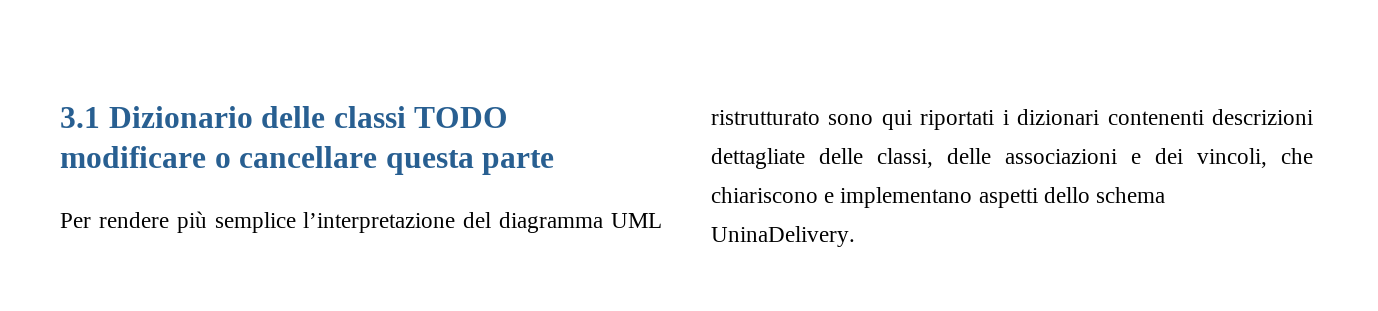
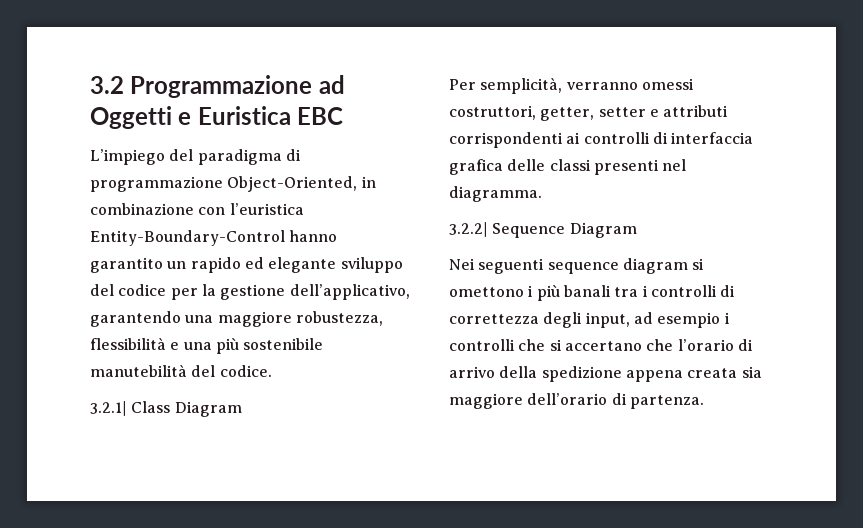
- 3.1 Dizionario delle classi TODO modificare o cancellare questa parte
- Per rendere più semplice l’interpretazione del diagramma UML ristrutturato sono qui riportati i dizionari contenenti descrizioni dettagliate delle classi, delle associazioni e dei vincoli, che chiariscono e implementano aspetti dello schema UninaDelivery.
+ 3.2 Programmazione ad Oggetti e Euristica EBC
+ L’impiego del paradigma di programmazione Object-Oriented, in combinazione con l’euristica Entity-Boundary-Control hanno garantito un rapido ed elegante sviluppo del codice per la gestione dell’applicativo, garantendo una maggiore robustezza, flessibilità e una più sostenibile manutebilità del codice.
+ 3.2.1| Class Diagram
+ Per semplicità, verranno omessi costruttori, getter, setter e attributi corrispondenti ai controlli di interfaccia grafica delle classi presenti nel diagramma.
+ 3.2.2| Sequence Diagram
+ Nei seguenti sequence diagram si omettono i più banali tra i controlli di correttezza degli input, ad esempio i controlli che si accertano che l’orario di arrivo della spedizione appena creata sia maggiore dell’orario di partenza.

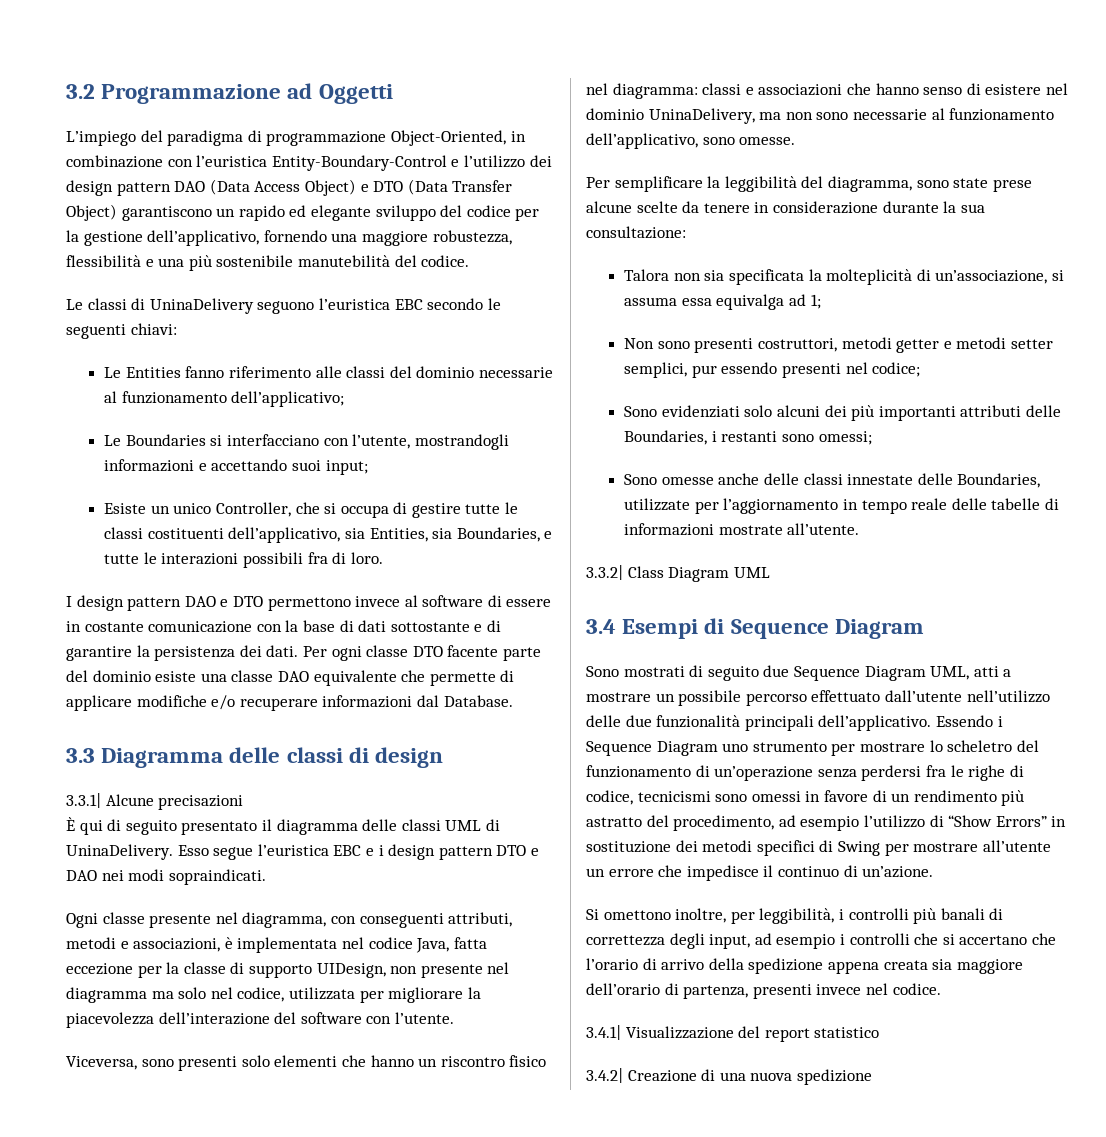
- 3.2 Programmazione ad Oggetti e Euristica EBC
+ 3.2 Programmazione ad Oggetti
- L’impiego del paradigma di programmazione Object-Oriented, in combinazione con l’euristica Entity-Boundary-Control hanno garantito un rapido ed elegante sviluppo del codice per la gestione dell’applicativo, garantendo una maggiore robustezza, flessibilità e una più sostenibile manutebilità del codice.
+ L’impiego del paradigma di programmazione Object-Oriented, in combinazione con l’euristica Entity-Boundary-Control e l’utilizzo dei design pattern DAO (Data Access Object) e DTO (Data Transfer Object) garantiscono un rapido ed elegante sviluppo del codice per la gestione dell’applicativo, fornendo una maggiore robustezza, flessibilità e una più sostenibile manutebilità del codice.
- 3.2.1| Class Diagram
- Per semplicità, verranno omessi costruttori, getter, setter e attributi corrispondenti ai controlli di interfaccia grafica delle classi presenti nel diagramma.
- 3.2.2| Sequence Diagram
- Nei seguenti sequence diagram si omettono i più banali tra i controlli di correttezza degli input, ad esempio i controlli che si accertano che l’orario di arrivo della spedizione appena creata sia maggiore dell’orario di partenza.
+ Le classi di UninaDelivery seguono l’euristica EBC secondo le seguenti chiavi:
+ Le Entities fanno riferimento alle classi del dominio necessarie al funzionamento dell’applicativo;
+ Le Boundaries si interfacciano con l’utente, mostrandogli informazioni e accettando suoi input;
+ Esiste un unico Controller, che si occupa di gestire tutte le classi costituenti dell’applicativo, sia Entities, sia Boundaries, e tutte le interazioni possibili fra di loro.
+ I design pattern DAO e DTO permettono invece al software di essere in costante comunicazione con la base di dati sottostante e di garantire la persistenza dei dati. Per ogni classe DTO facente parte del dominio esiste una classe DAO equivalente che permette di applicare modifiche e/o recuperare informazioni dal Database.
+ 3.3 Diagramma delle classi di design
+ 3.3.1| Alcune precisazioni
+ È qui di seguito presentato il diagramma delle classi UML di UninaDelivery. Esso segue l’euristica EBC e i design pattern DTO e DAO nei modi sopraindicati.
+ Ogni classe presente nel diagramma, con conseguenti attributi, metodi e associazioni, è implementata nel codice Java, fatta eccezione per la classe di supporto UIDesign, non presente nel diagramma ma solo nel codice, utilizzata per migliorare la piacevolezza dell’interazione del software con l’utente.
+ Viceversa, sono presenti solo elementi che hanno un riscontro fisico nel diagramma: classi e associazioni che hanno senso di esistere nel dominio UninaDelivery, ma non sono necessarie al funzionamento dell’applicativo, sono omesse.
+ Per semplificare la leggibilità del diagramma, sono state prese alcune scelte da tenere in considerazione durante la sua consultazione:
+ Talora non sia specificata la molteplicità di un’associazione, si assuma essa equivalga ad 1;
+ Non sono presenti costruttori, metodi getter e metodi setter semplici, pur essendo presenti nel codice;
+ Sono evidenziati solo alcuni dei più importanti attributi delle Boundaries, i restanti sono omessi;
+ Sono omesse anche delle classi innestate delle Boundaries, utilizzate per l’aggiornamento in tempo reale delle tabelle di informazioni mostrate all’utente.
+ 3.3.2| Class Diagram UML
+ 3.4 Esempi di Sequence Diagram
+ Sono mostrati di seguito due Sequence Diagram UML, atti a mostrare un possibile percorso effettuato dall’utente nell’utilizzo delle due funzionalità principali dell’applicativo. Essendo i Sequence Diagram uno strumento per mostrare lo scheletro del funzionamento di un’operazione senza perdersi fra le righe di codice, tecnicismi sono omessi in favore di un rendimento più astratto del procedimento, ad esempio l’utilizzo di “Show Errors” in sostituzione dei metodi specifici di Swing per mostrare all’utente un errore che impedisce il continuo di un’azione.
+ Si omettono inoltre, per leggibilità, i controlli più banali di correttezza degli input, ad esempio i controlli che si accertano che l’orario di arrivo della spedizione appena creata sia maggiore dell’orario di partenza, presenti invece nel codice.
+ 3.4.1| Visualizzazione del report statistico
+ 3.4.2| Creazione di una nuova spedizione

